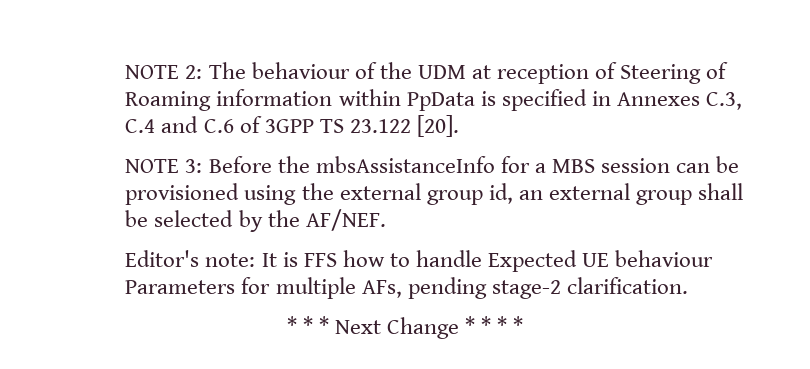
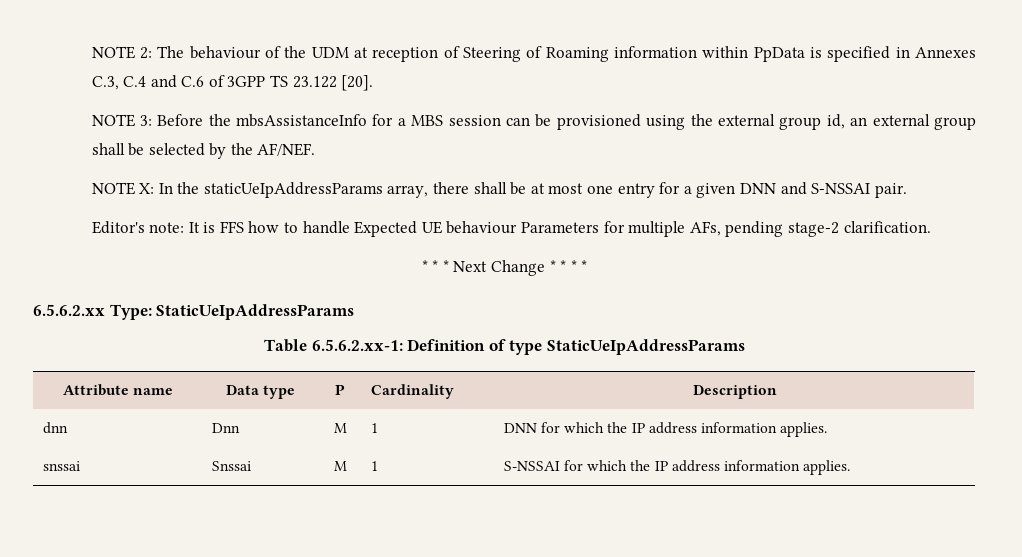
+ NOTE X: In the staticUeIpAddressParams array, there shall be at most one entry for a given DNN and S-NSSAI pair.
+ 6.5.6.2.xx Type: StaticUeIpAddressParams
+ Table 6.5.6.2.xx-1: Definition of type StaticUeIpAddressParams
+ Attribute name | Data type | P | Cardinality | Description
+ dnn | Dnn | M | 1 | DNN for which the IP address information applies.
+ snssai | Snssai | M | 1 | S-NSSAI for which the IP address information applies.

